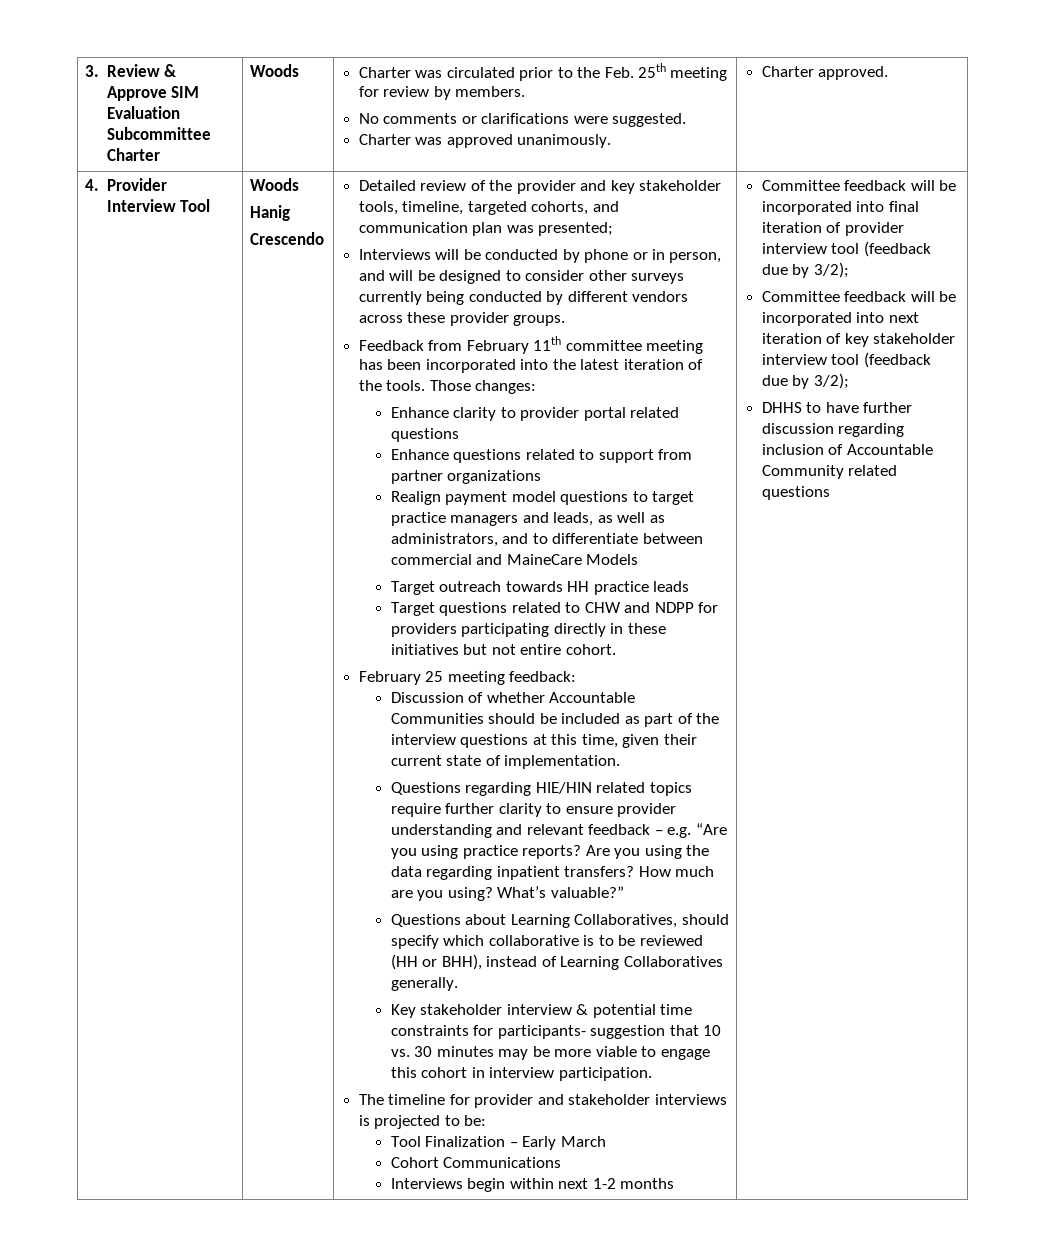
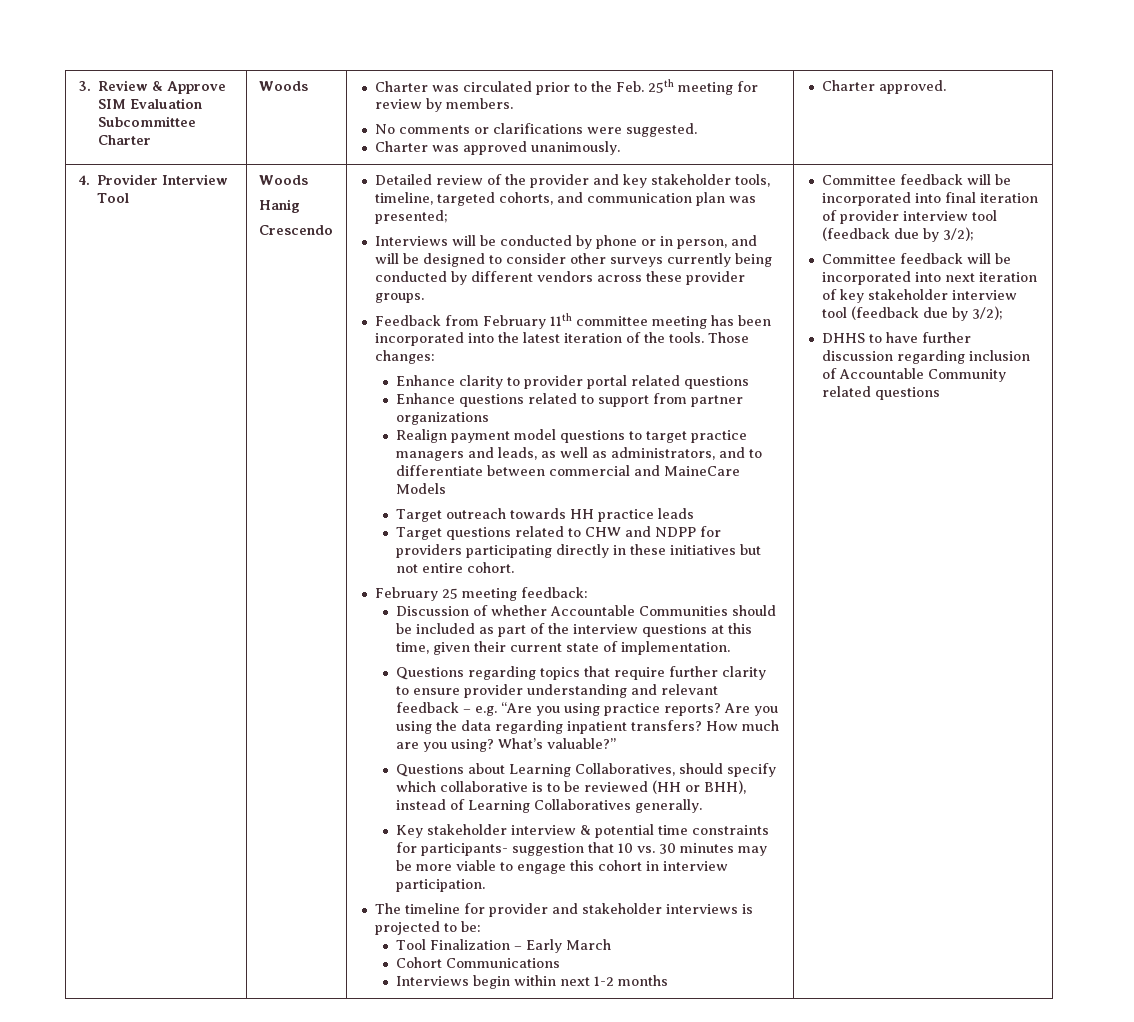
- Questions regarding HIE/HIN related topics require further clarity to ensure provider understanding and relevant feedback – e.g. “Are you using practice reports?
+ Questions regarding topics that require further clarity to ensure provider understanding and relevant feedback – e.g. “Are you using practice reports?

